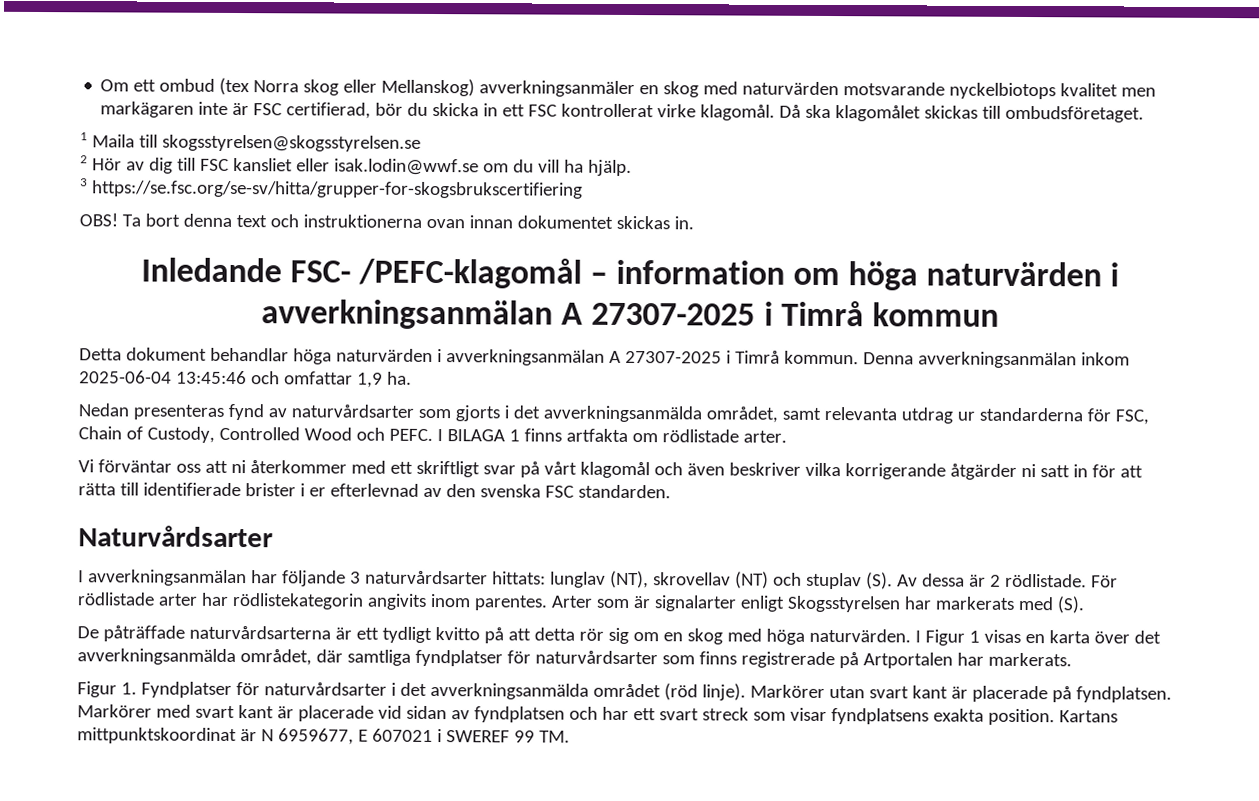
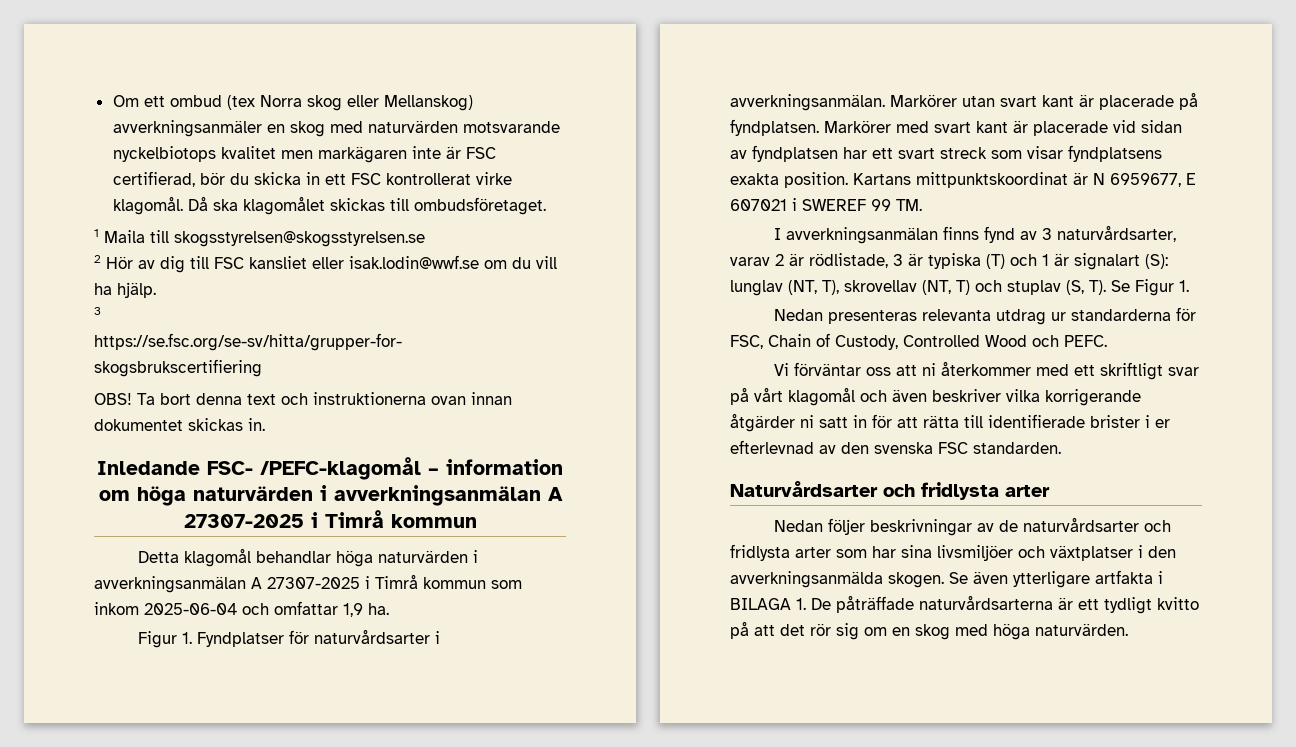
- Detta dokument behandlar höga naturvärden i avverkningsanmälan A 27307-2025 i Timrå kommun. Denna avverkningsanmälan inkom 2025-06-04 13:45:46 och omfattar 1,9 ha.
+ Detta klagomål behandlar höga naturvärden i avverkningsanmälan A 27307-2025 i Timrå kommun som inkom 2025-06-04 och omfattar 1,9 ha.
- Nedan presenteras fynd av naturvårdsarter som gjorts i det avverkningsanmälda området, samt relevanta utdrag ur standarderna för FSC, Chain of Custody, Controlled Wood och PEFC. I BILAGA 1 finns artfakta om rödlistade arter.
+ Figur 1. Fyndplatser för naturvårdsarter i avverkningsanmälan. Markörer utan svart kant är placerade på fyndplatsen. Markörer med svart kant är placerade vid sidan av fyndplatsen har ett svart streck som visar fyndplatsens exakta position. Kartans mittpunktskoordinat är N 6959677, E 607021 i SWEREF 99 TM.
+ I avverkningsanmälan finns fynd av 3 naturvårdsarter, varav 2 är rödlistade, 3 är typiska (T) och 1 är signalart (S): lunglav (NT, T), skrovellav (NT, T) och stuplav (S, T). Se Figur 1.
+ Nedan presenteras relevanta utdrag ur standarderna för FSC, Chain of Custody, Controlled Wood och PEFC.
- Naturvårdsarter
- I avverkningsanmälan har följande 3 naturvårdsarter hittats: lunglav (NT), skrovellav (NT) och stuplav (S). Av dessa är 2 rödlistade. För rödlistade arter har rödlistekategorin angivits inom parentes. Arter som är signalarter enligt Skogsstyrelsen har markerats med (S).
- De påträffade naturvårdsarterna är ett tydligt kvitto på att detta rör sig om en skog med höga naturvärden. I Figur 1 visas en karta över det avverkningsanmälda området, där samtliga fyndplatser för naturvårdsarter som finns registrerade på Artportalen har markerats.
- Figur 1. Fyndplatser för naturvårdsarter i det avverkningsanmälda området (röd linje). Markörer utan svart kant är placerade på fyndplatsen. Markörer med svart kant är placerade vid sidan av fyndplatsen och har ett svart streck som visar fyndplatsens exakta position. Kartans mittpunktskoordinat är N 6959677, E 607021 i SWEREF 99 TM.
+ Naturvårdsarter och fridlysta arter
+ Nedan följer beskrivningar av de naturvårdsarter och fridlysta arter som har sina livsmiljöer och växtplatser i den avverkningsanmälda skogen. Se även ytterligare artfakta i BILAGA 1. De påträffade naturvårdsarterna är ett tydligt kvitto på att det rör sig om en skog med höga naturvärden.

